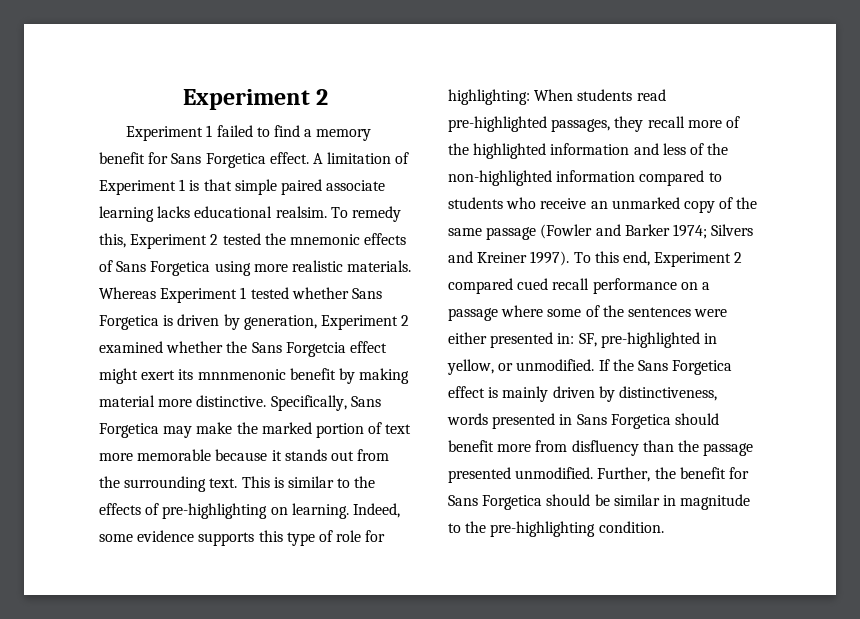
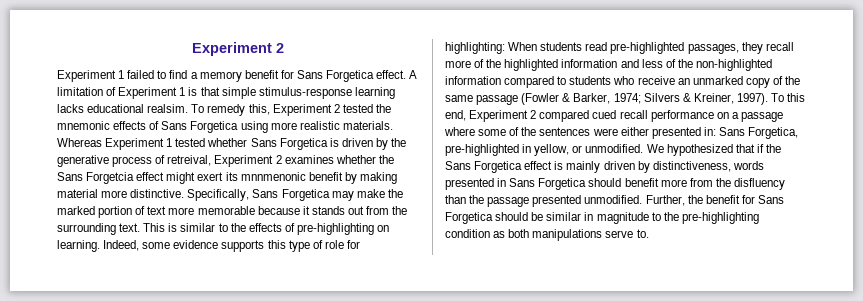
- A limitation of Experiment 1 is that simple paired associate learning lacks educational realsim.
+ A limitation of Experiment 1 is that simple stimulus-response learning lacks educational realsim.
- Whereas Experiment 1 tested whether Sans Forgetica is driven by generation, Experiment 2 examined whether the Sans Forgetcia effect might exert its mnnmenonic benefit by making material more distinctive.
+ Whereas Experiment 1 tested whether Sans Forgetica is driven by the generative process of retreival, Experiment 2 examines whether the Sans Forgetcia effect might exert its mnnmenonic benefit by making material more distinctive.
- Indeed, some evidence supports this type of role for highlighting: When students read pre-highlighted passages, they recall more of the highlighted information and less of the non-highlighted information compared to students who receive an unmarked copy of the same passage (Fowler and Barker 1974; Silvers and Kreiner 1997).
+ Indeed, some evidence supports this type of role for highlighting: When students read pre-highlighted passages, they recall more of the highlighted information and less of the non-highlighted information compared to students who receive an unmarked copy of the same passage (Fowler & Barker, 1974; Silvers & Kreiner, 1997).
- To this end, Experiment 2 compared cued recall performance on a passage where some of the sentences were either presented in: SF, pre-highlighted in yellow, or unmodified.
+ To this end, Experiment 2 compared cued recall performance on a passage where some of the sentences were either presented in: Sans Forgetica, pre-highlighted in yellow, or unmodified.
- If the Sans Forgetica effect is mainly driven by distinctiveness, words presented in Sans Forgetica should benefit more from disfluency than the passage presented unmodified.
+ We hypothesized that if the Sans Forgetica effect is mainly driven by distinctiveness, words presented in Sans Forgetica should benefit more from the disfluency than the passage presented unmodified.
- Further, the benefit for Sans Forgetica should be similar in magnitude to the pre-highlighting condition.
+ Further, the benefit for Sans Forgetica should be similar in magnitude to the pre-highlighting condition as both manipulations serve to.

